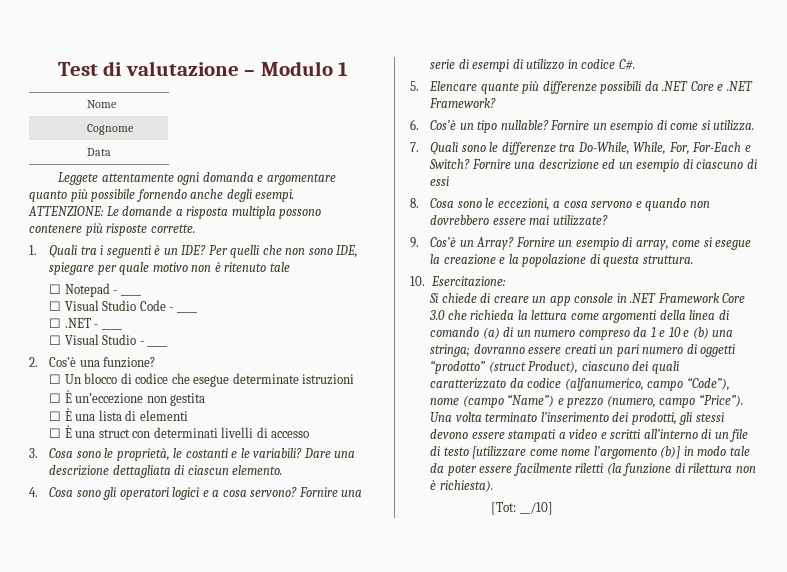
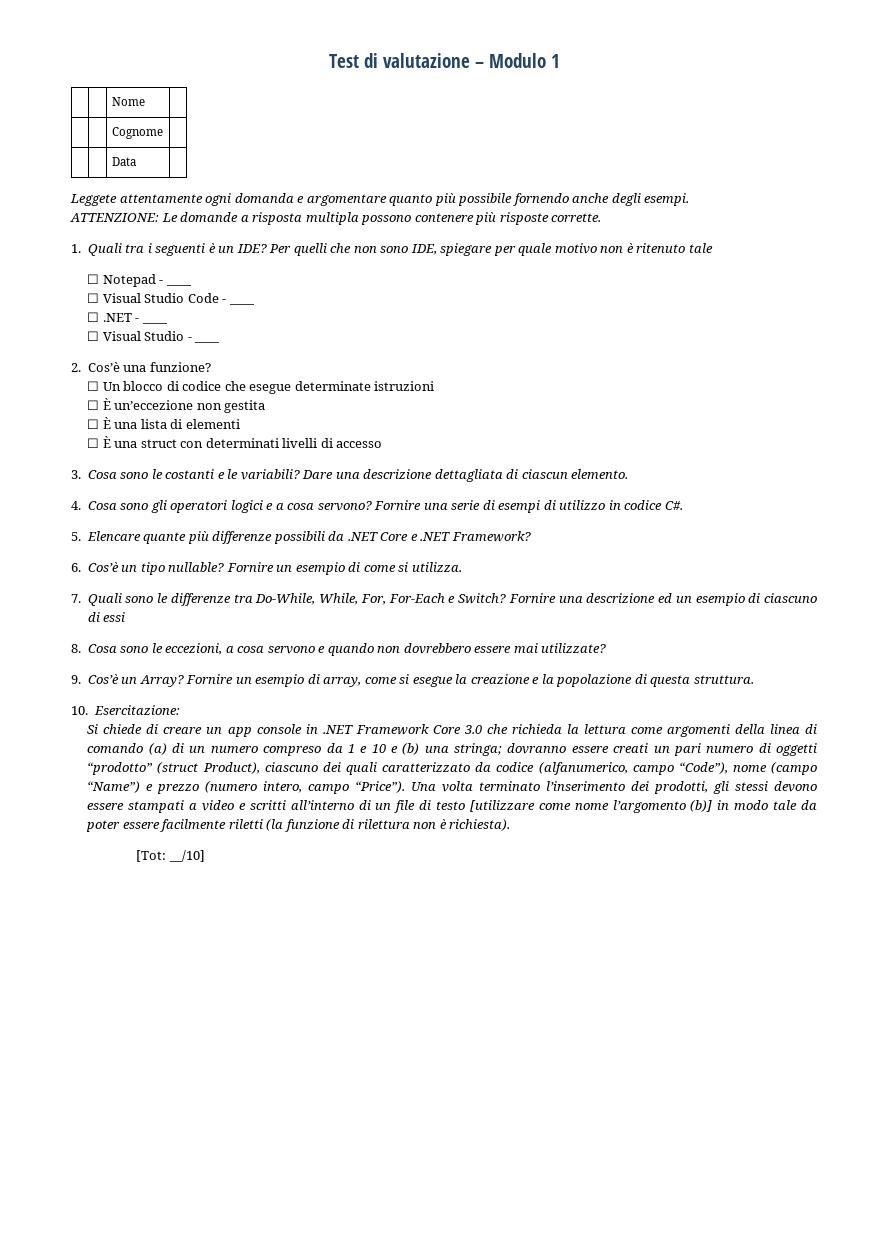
- 3. Cosa sono le proprietà, le costanti e le variabili?
+ 3. Cosa sono le costanti e le variabili?
- dovranno essere creati un pari numero di oggetti “prodotto” (struct Product), ciascuno dei quali caratterizzato da codice (alfanumerico, campo “Code”), nome (campo “Name”) e prezzo (numero, campo “Price”).
+ dovranno essere creati un pari numero di oggetti “prodotto” (struct Product), ciascuno dei quali caratterizzato da codice (alfanumerico, campo “Code”), nome (campo “Name”) e prezzo (numero intero, campo “Price”).

